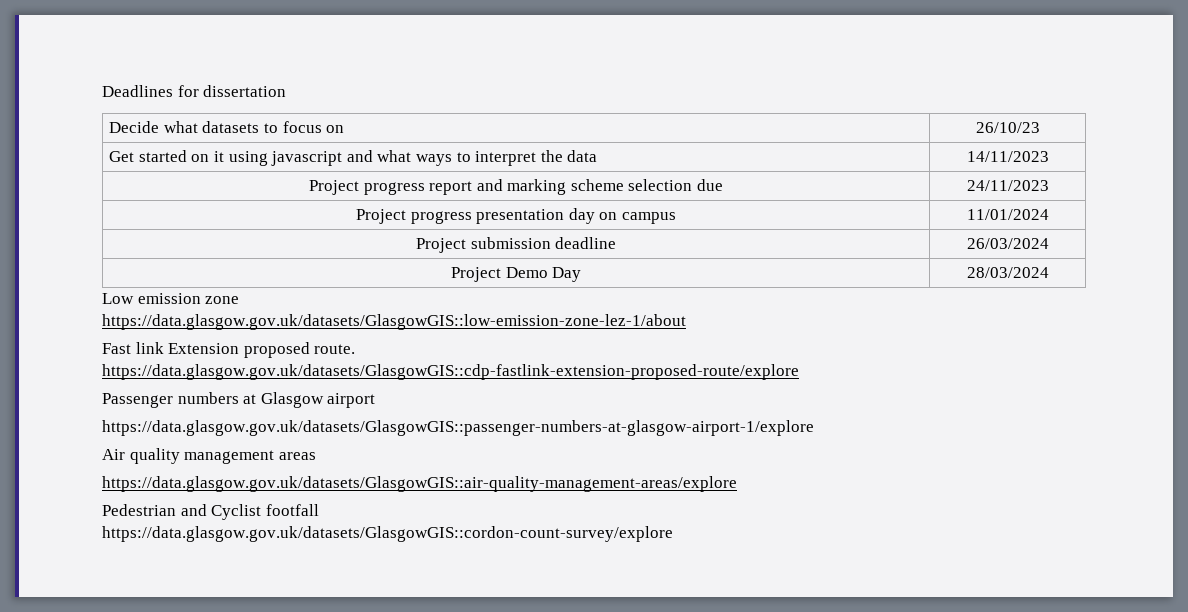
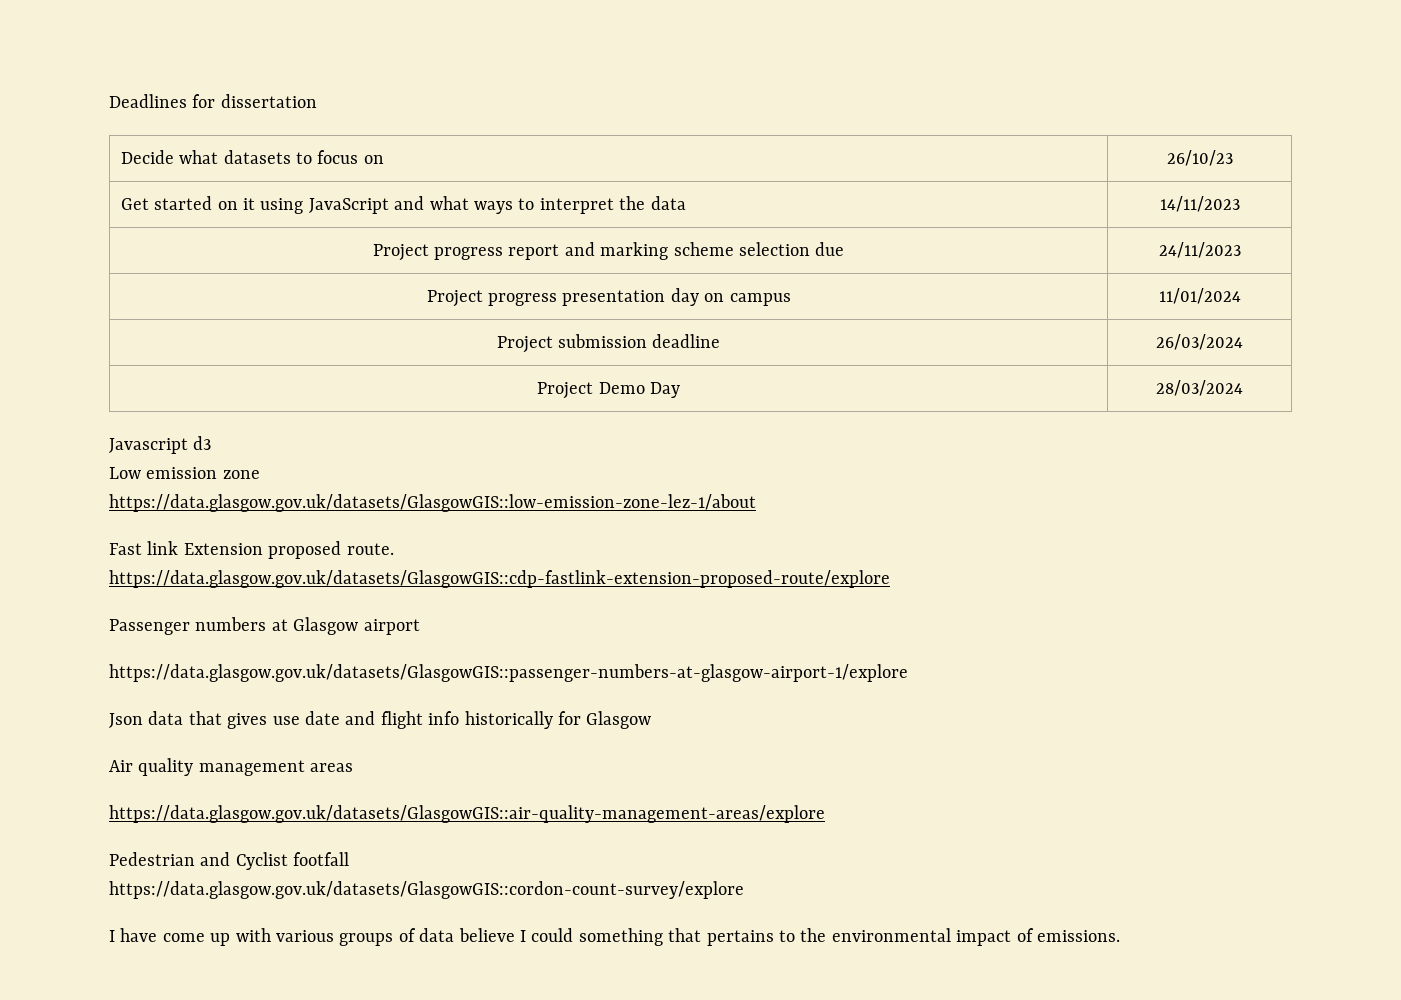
- Get started on it using javascript and what ways to interpret the data | 14/11/2023
+ Get started on it using JavaScript and what ways to interpret the data | 14/11/2023
+ Javascript d3
+ Json data that gives use date and flight info historically for Glasgow
+ I have come up with various groups of data believe I could something that pertains to the environmental impact of emissions.

